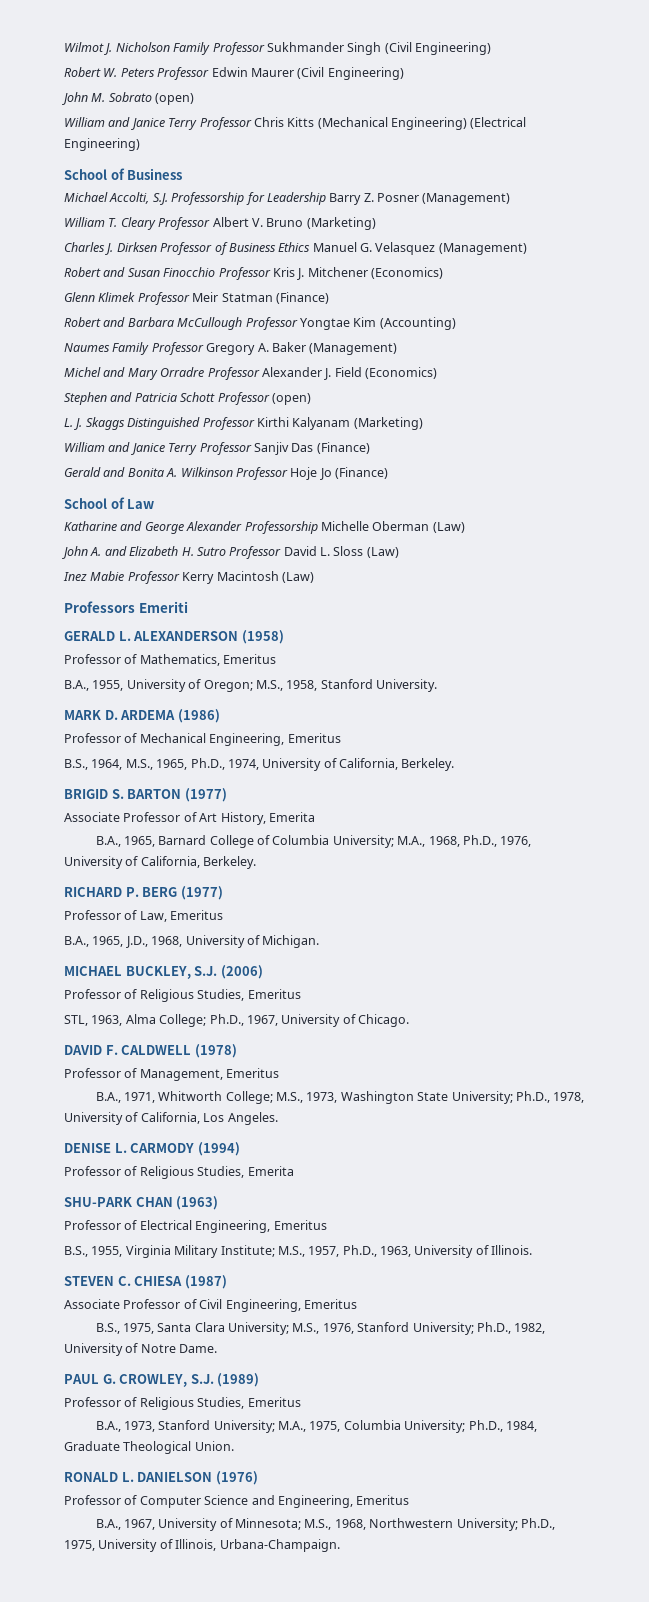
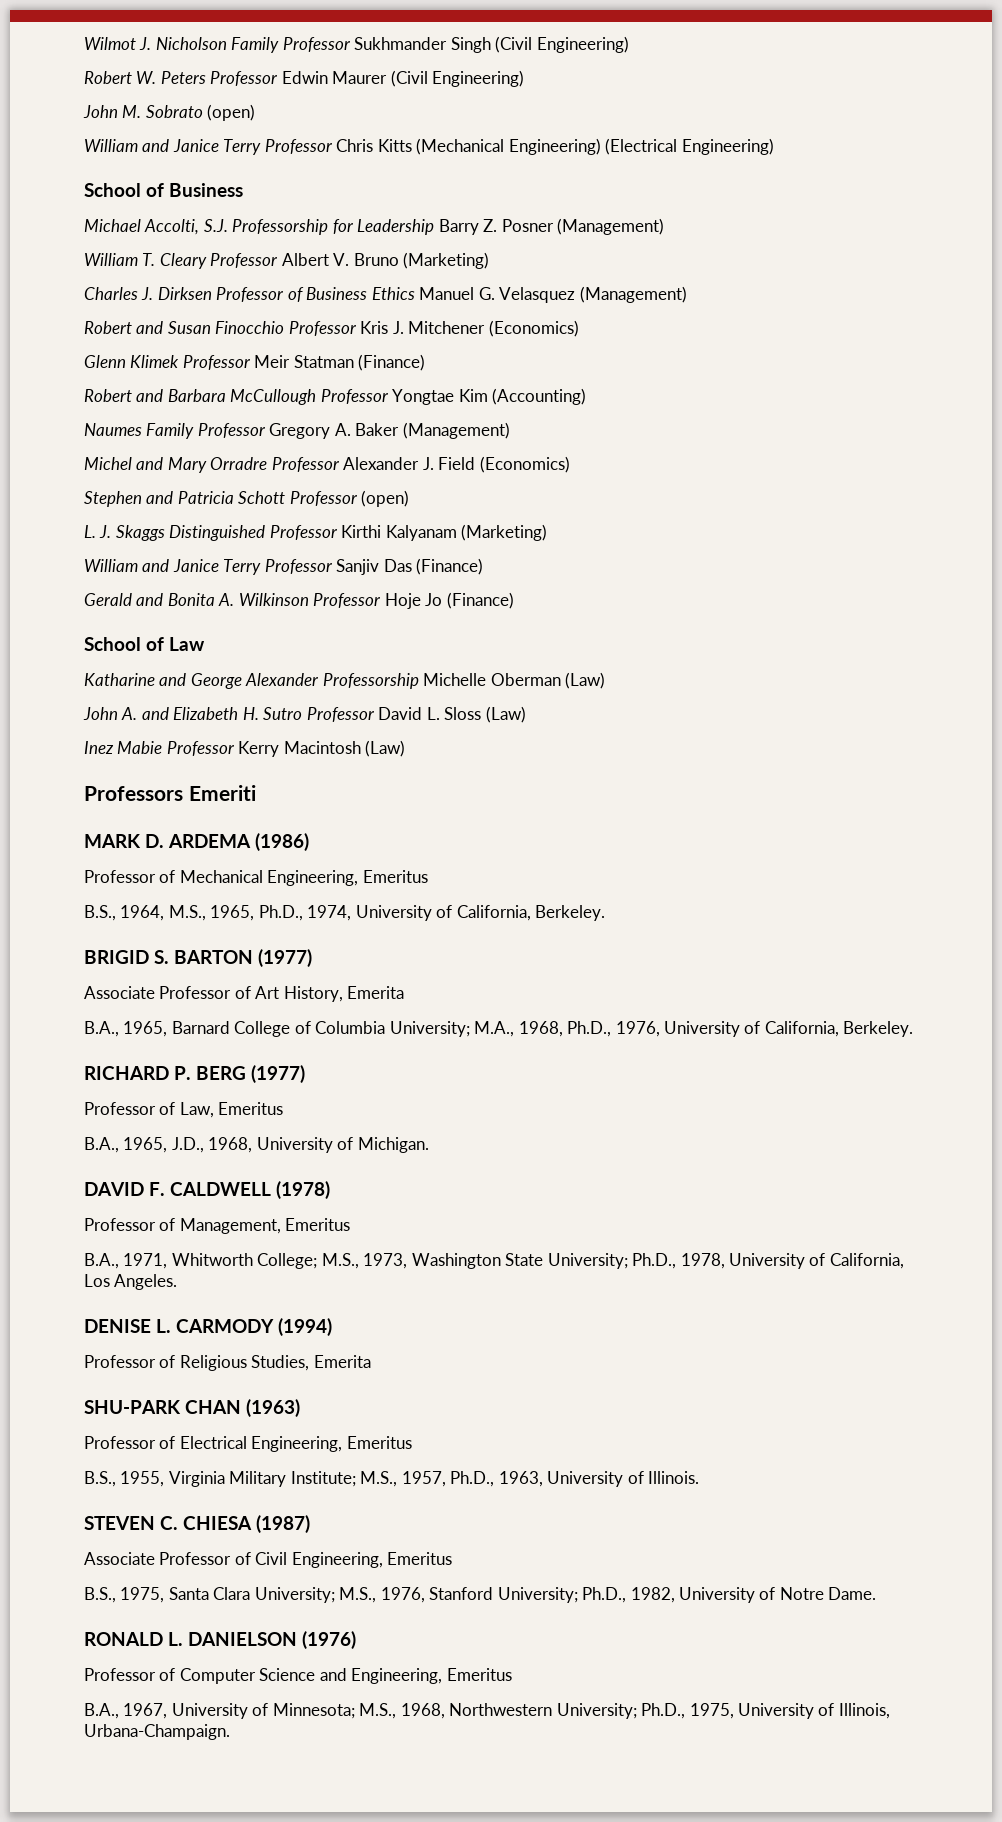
- GERALD L. ALEXANDERSON (1958)
- Professor of Mathematics, Emeritus
- B.A., 1955, University of Oregon; M.S., 1958, Stanford University.
- MICHAEL BUCKLEY, S.J. (2006)
- Professor of Religious Studies, Emeritus
- STL, 1963, Alma College; Ph.D., 1967, University of Chicago.
- PAUL G. CROWLEY, S.J. (1989)
- Professor of Religious Studies, Emeritus
- B.A., 1973, Stanford University; M.A., 1975, Columbia University; Ph.D., 1984, Graduate Theological Union.

